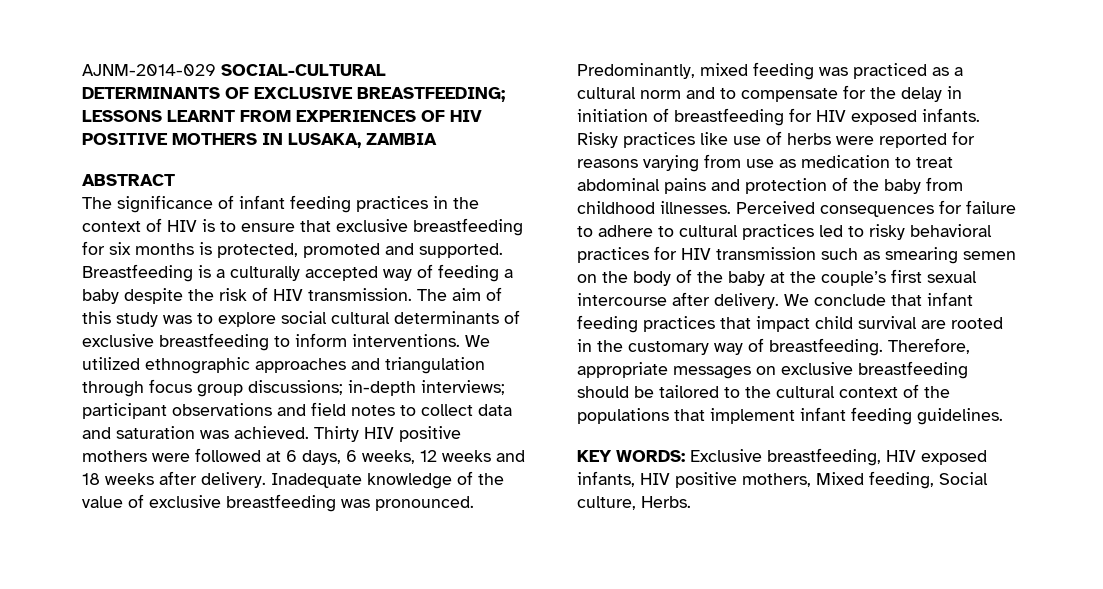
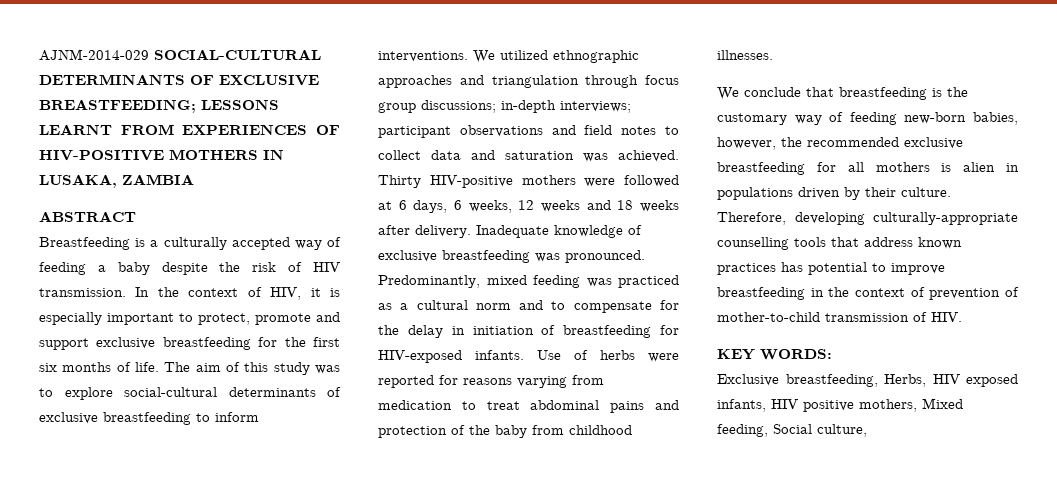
- AJNM-2014-029 SOCIAL-CULTURAL DETERMINANTS OF EXCLUSIVE BREASTFEEDING; LESSONS LEARNT FROM EXPERIENCES OF HIV POSITIVE MOTHERS IN LUSAKA, ZAMBIA
+ AJNM-2014-029 SOCIAL-CULTURAL DETERMINANTS OF EXCLUSIVE BREASTFEEDING; LESSONS LEARNT FROM EXPERIENCES OF HIV-POSITIVE MOTHERS IN LUSAKA, ZAMBIA
- The significance of infant feeding practices in the context of HIV is to ensure that exclusive breastfeeding for six months is protected, promoted and supported.
+ In the context of HIV, it is especially important to protect, promote and support exclusive breastfeeding for the first six months of life.
- The aim of this study was to explore social cultural determinants of exclusive breastfeeding to inform interventions.
+ The aim of this study was to explore social-cultural determinants of exclusive breastfeeding to inform interventions.
- Thirty HIV positive mothers were followed at 6 days, 6 weeks, 12 weeks and 18 weeks after delivery.
+ Thirty HIV-positive mothers were followed at 6 days, 6 weeks, 12 weeks and 18 weeks after delivery.
- Inadequate knowledge of the value of exclusive breastfeeding was pronounced.
+ Inadequate knowledge of exclusive breastfeeding was pronounced.
- Predominantly, mixed feeding was practiced as a cultural norm and to compensate for the delay in initiation of breastfeeding for HIV exposed infants. Risky practices like use of herbs were reported for reasons varying from use as medication to treat abdominal pains and protection of the baby from childhood illnesses. Perceived consequences for failure to adhere to cultural practices led to risky behavioral practices for HIV transmission such as smearing semen on the body of the baby at the couple’s first sexual intercourse after delivery. We conclude that infant feeding practices that impact child survival are rooted in the customary way of breastfeeding. Therefore, appropriate messages on exclusive breastfeeding should be tailored to the cultural context of the populations that implement infant feeding guidelines.
+ Predominantly, mixed feeding was practiced as a cultural norm and to compensate for the delay in initiation of breastfeeding for HIV-exposed infants. Use of herbs were reported for reasons varying from medication to treat abdominal pains and protection of the baby from childhood illnesses.
+ We conclude that breastfeeding is the customary way of feeding new-born babies, however, the recommended exclusive breastfeeding for all mothers is alien in populations driven by their culture. Therefore, developing culturally-appropriate counselling tools that address known practices has potential to improve breastfeeding in the context of prevention of mother-to-child transmission of HIV.
- KEY WORDS: Exclusive breastfeeding, HIV exposed infants, HIV positive mothers, Mixed feeding, Social culture, Herbs.
+ KEY WORDS:
+ Exclusive breastfeeding, Herbs, HIV exposed infants, HIV positive mothers, Mixed feeding, Social culture,

